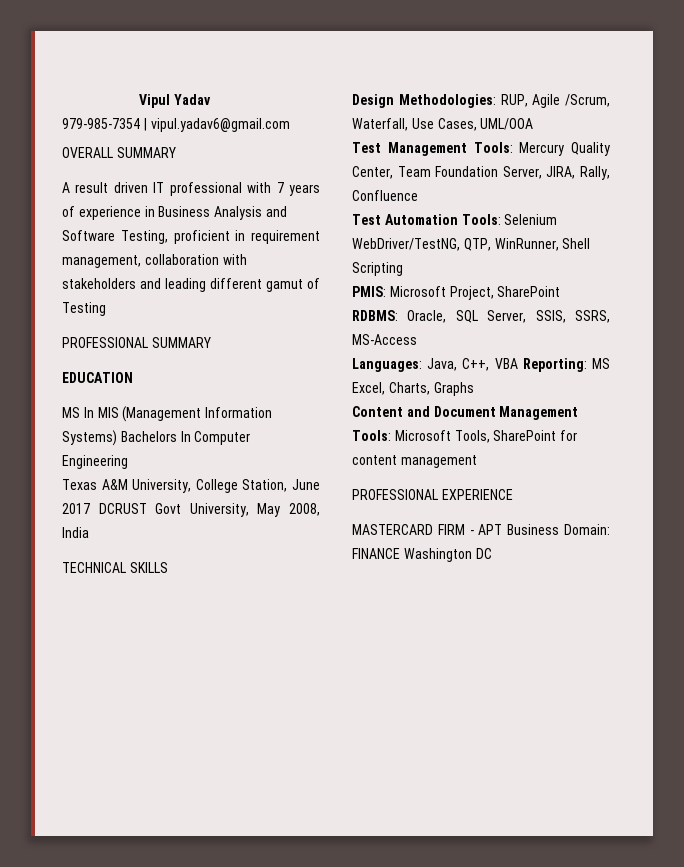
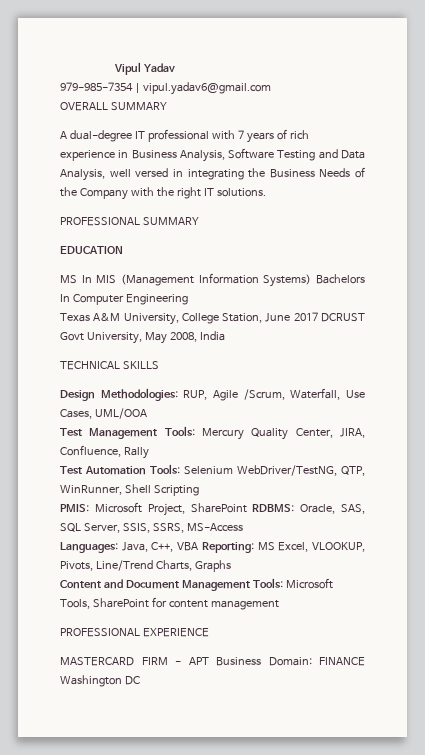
- A result driven IT professional with 7 years of experience in Business Analysis and Software Testing, proficient in requirement management, collaboration with stakeholders and leading different gamut of Testing
+ A dual-degree IT professional with 7 years of rich experience in Business Analysis, Software Testing and Data Analysis, well versed in integrating the Business Needs of the Company with the right IT solutions.
- Test Management Tools: Mercury Quality Center, Team Foundation Server, JIRA, Rally, Confluence
+ Test Management Tools: Mercury Quality Center, JIRA, Confluence, Rally
- PMIS: Microsoft Project, SharePoint RDBMS: Oracle, SQL Server, SSIS, SSRS, MS-Access
+ PMIS: Microsoft Project, SharePoint RDBMS: Oracle, SAS, SQL Server, SSIS, SSRS, MS-Access
- Languages: Java, C++, VBA Reporting: MS Excel, Charts, Graphs
+ Languages: Java, C++, VBA Reporting: MS Excel, VLOOKUP, Pivots, Line/Trend Charts, Graphs

